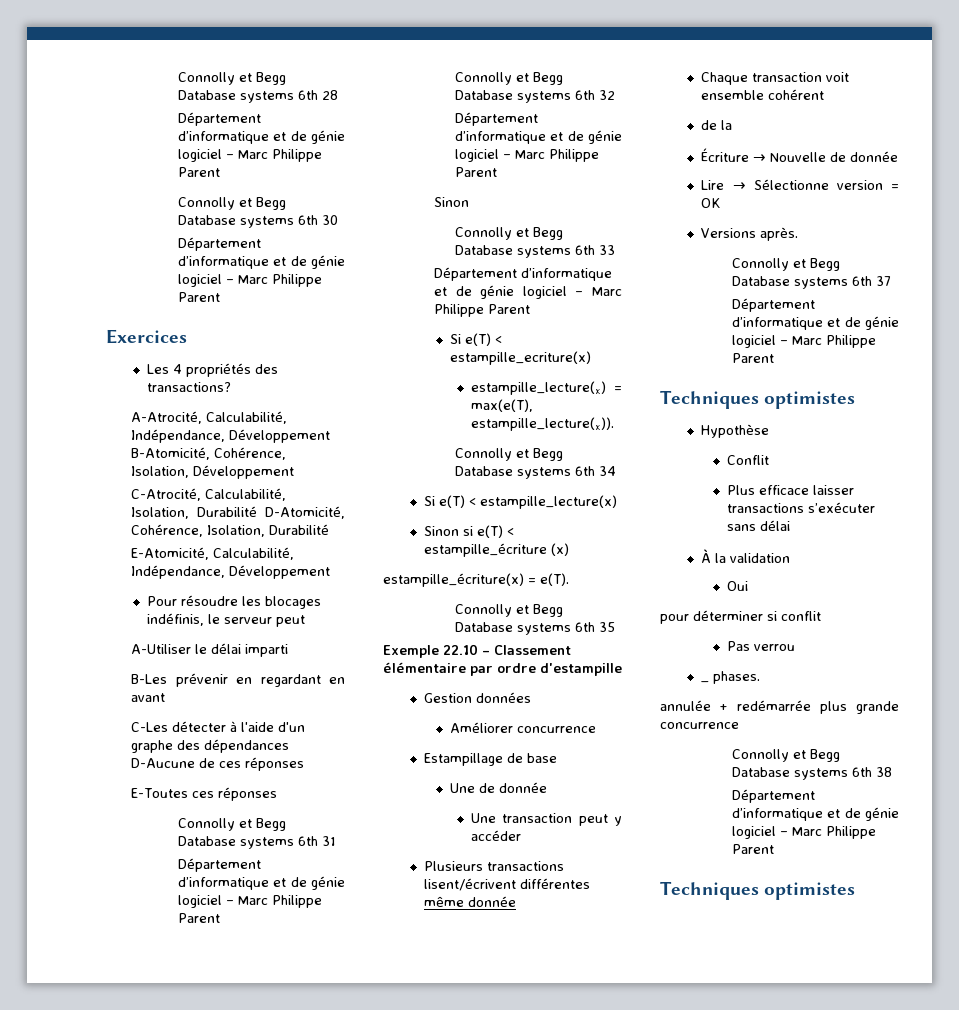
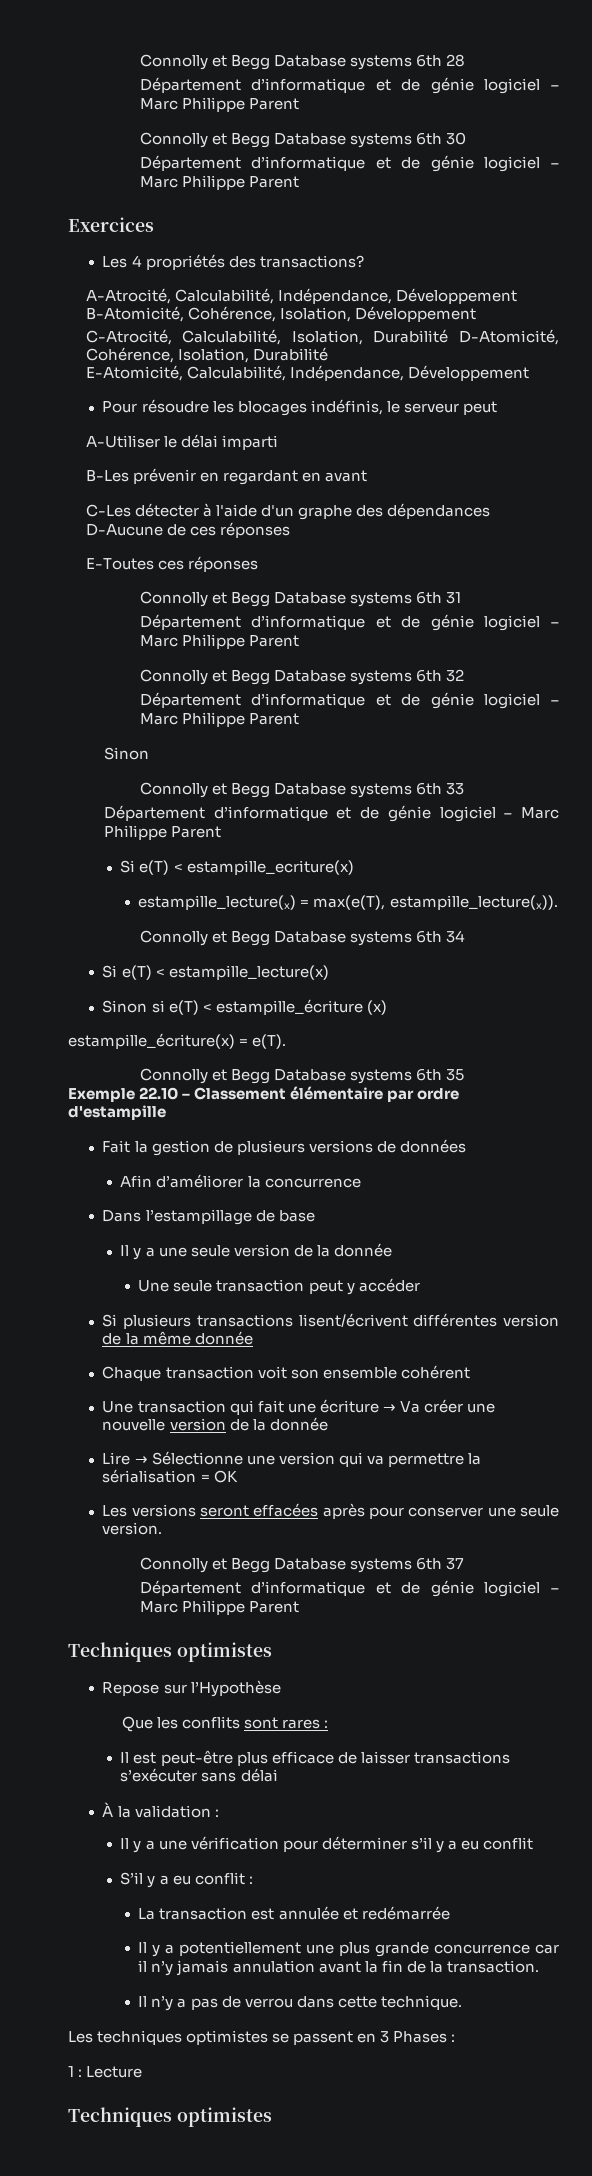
- Gestion données
- Améliorer concurrence
- Estampillage de base
+ Fait la gestion de plusieurs versions de données
+ Afin d’améliorer la concurrence
+ Dans l’estampillage de base
- Une de donnée
+ Il y a une seule version de la donnée
- Une transaction peut y accéder
+ Une seule transaction peut y accéder
- Plusieurs transactions lisent/écrivent différentes même donnée
+ Si plusieurs transactions lisent/écrivent différentes version de la même donnée
- Chaque transaction voit ensemble cohérent
+ Chaque transaction voit son ensemble cohérent
- de la
- Écriture → Nouvelle de donnée
- Lire → Sélectionne version = OK
- Versions après.
+ Une transaction qui fait une écriture → Va créer une nouvelle version de la donnée
+ Lire → Sélectionne une version qui va permettre la sérialisation = OK
+ Les versions seront effacées après pour conserver une seule version.
- Hypothèse
- Conflit
- Plus efficace laisser transactions s’exécuter sans délai
+ Repose sur l’Hypothèse
+ Que les conflits sont rares :
+ Il est peut-être plus efficace de laisser transactions s’exécuter sans délai
- À la validation
- Oui
- pour déterminer si conflit
- Pas verrou
- _ phases.
- annulée + redémarrée plus grande concurrence
- Connolly et Begg Database systems 6th 38
- Département d’informatique et de génie logiciel – Marc Philippe Parent
+ À la validation :
+ Il y a une vérification pour déterminer s’il y a eu conflit
+ S’il y a eu conflit :
+ La transaction est annulée et redémarrée
+ Il y a potentiellement une plus grande concurrence car il n’y jamais annulation avant la fin de la transaction.
+ Il n’y a pas de verrou dans cette technique.
+ Les techniques optimistes se passent en 3 Phases :
+ 1 : Lecture

